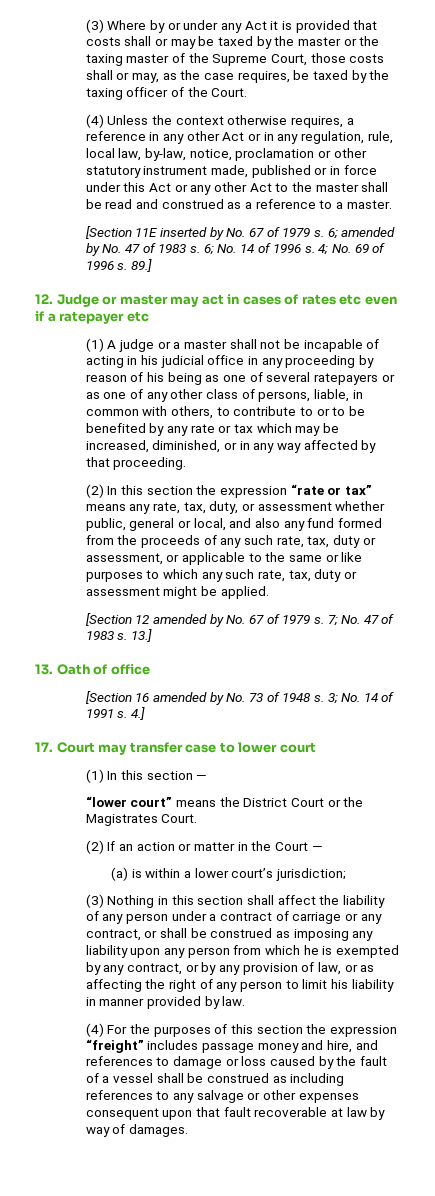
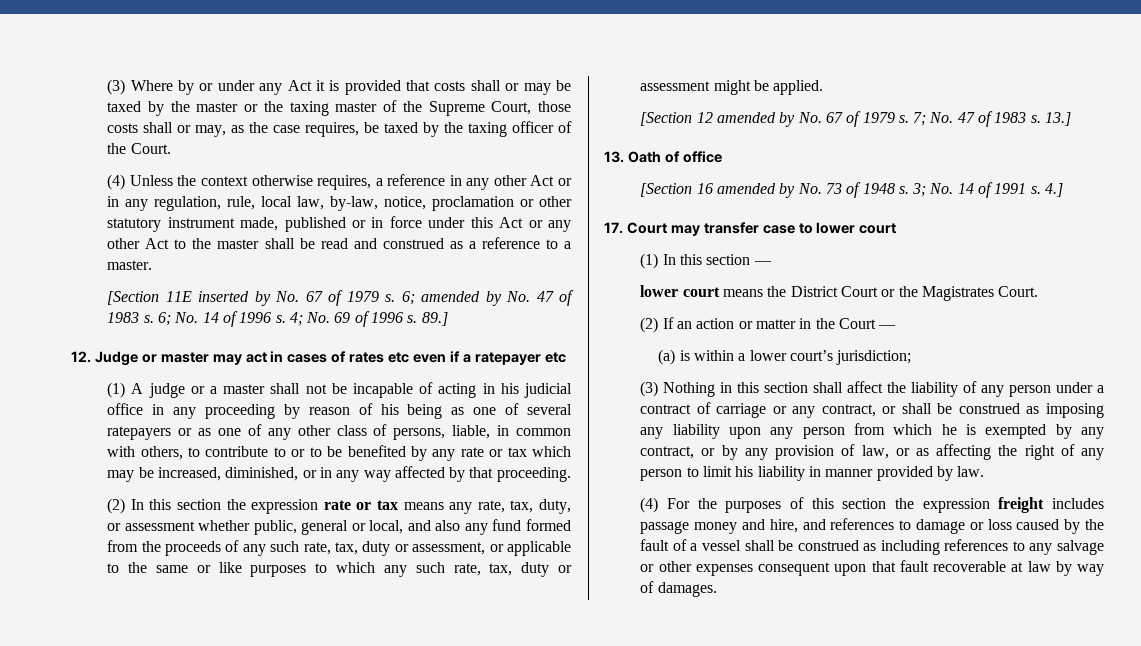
- (2) In this section the expression “rate or tax” means any rate, tax, duty, or assessment whether public, general or local, and also any fund formed from the proceeds of any such rate, tax, duty or assessment, or applicable to the same or like purposes to which any such rate, tax, duty or assessment might be applied.
+ (2) In this section the expression rate or tax means any rate, tax, duty, or assessment whether public, general or local, and also any fund formed from the proceeds of any such rate, tax, duty or assessment, or applicable to the same or like purposes to which any such rate, tax, duty or assessment might be applied.
- “lower court” means the District Court or the Magistrates Court.
+ lower court means the District Court or the Magistrates Court.
- (4) For the purposes of this section the expression “freight” includes passage money and hire, and references to damage or loss caused by the fault of a vessel shall be construed as including references to any salvage or other expenses consequent upon that fault recoverable at law by way of damages.
+ (4) For the purposes of this section the expression freight includes passage money and hire, and references to damage or loss caused by the fault of a vessel shall be construed as including references to any salvage or other expenses consequent upon that fault recoverable at law by way of damages.

